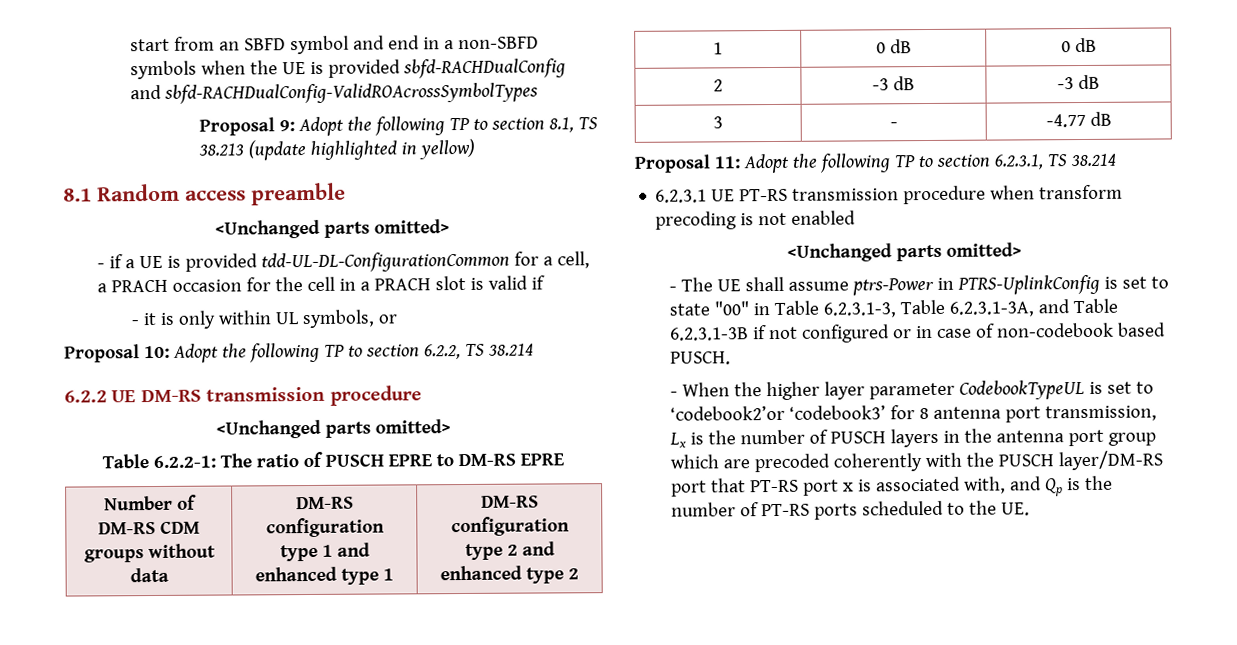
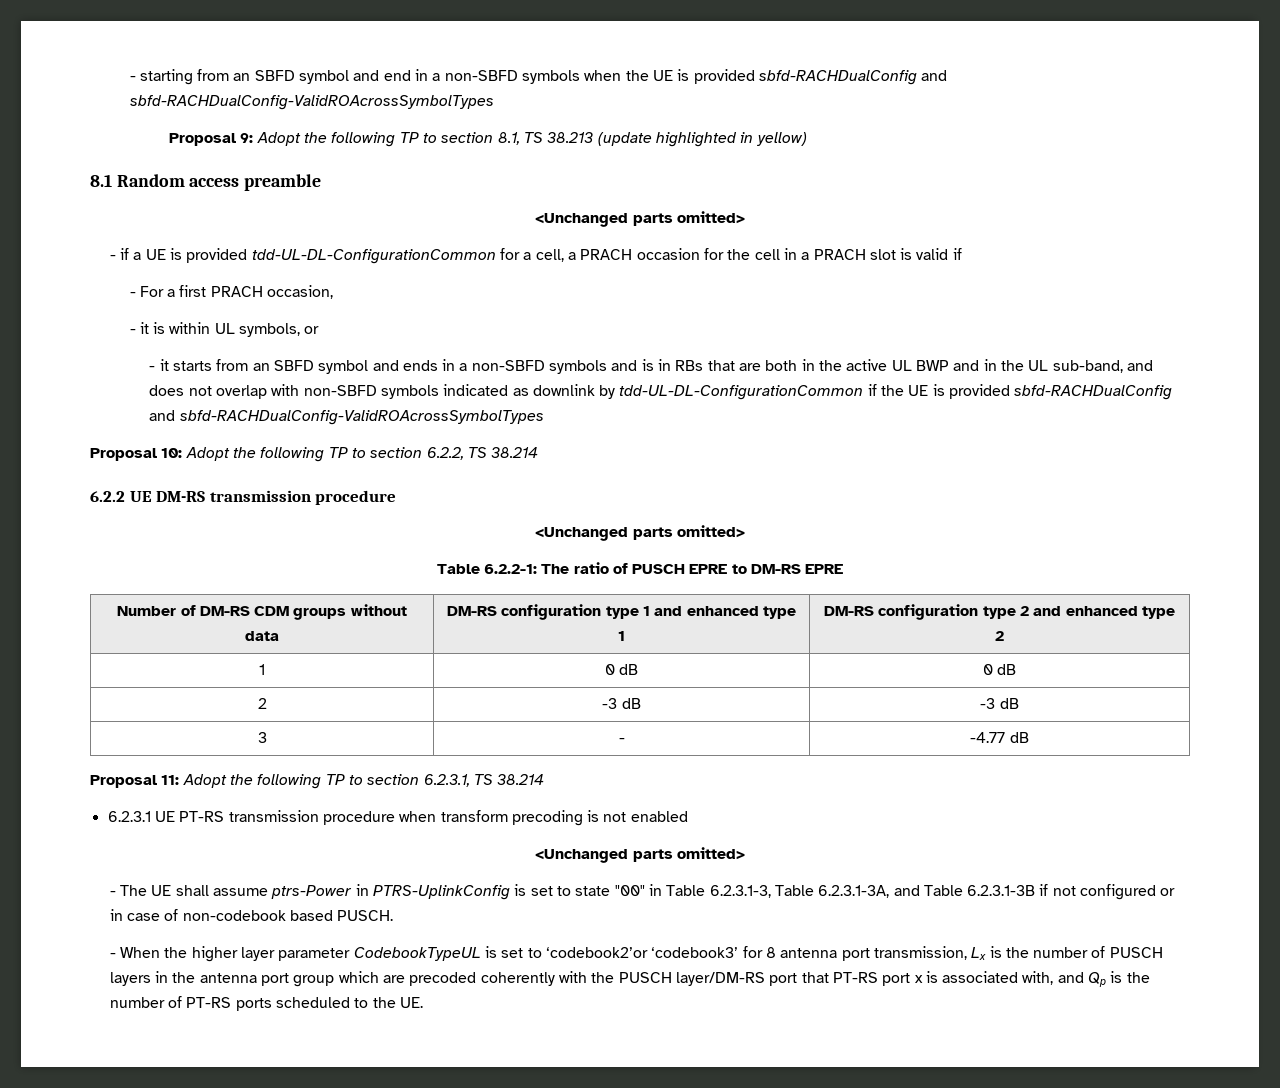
- start from an SBFD symbol and end in a non-SBFD symbols when the UE is provided sbfd-RACHDualConfig and sbfd-RACHDualConfig-ValidROAcrossSymbolTypes
+ - starting from an SBFD symbol and end in a non-SBFD symbols when the UE is provided sbfd-RACHDualConfig and sbfd-RACHDualConfig-ValidROAcrossSymbolTypes
+ - For a first PRACH occasion,
- - it is only within UL symbols, or
+ - it is within UL symbols, or
+ - it starts from an SBFD symbol and ends in a non-SBFD symbols and is in RBs that are both in the active UL BWP and in the UL sub-band, and does not overlap with non-SBFD symbols indicated as downlink by tdd-UL-DL-ConfigurationCommon if the UE is provided sbfd-RACHDualConfig and sbfd-RACHDualConfig-ValidROAcrossSymbolTypes

